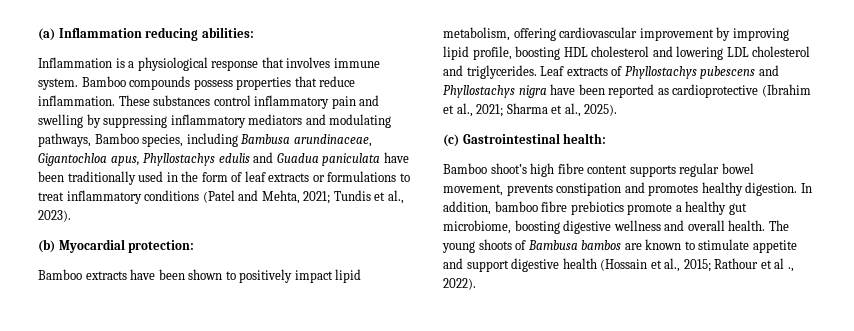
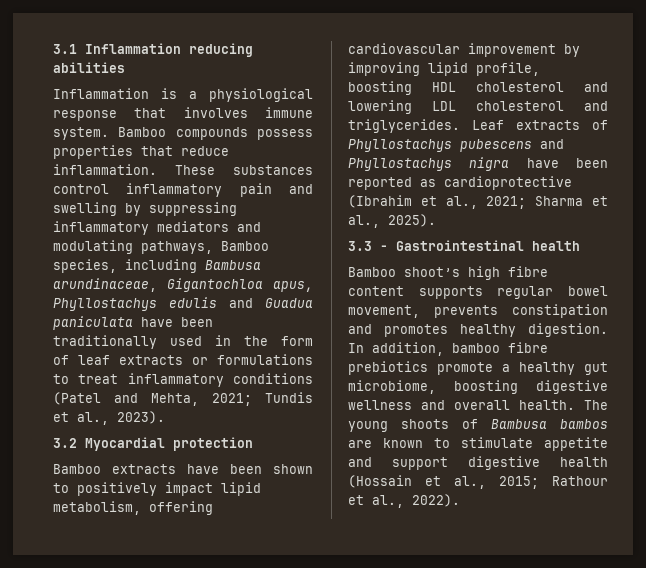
- (a) Inflammation reducing abilities:
+ 3.1 Inflammation reducing abilities
- (b) Myocardial protection:
+ 3.2 Myocardial protection
- (c) Gastrointestinal health:
+ 3.3 - Gastrointestinal health
- The young shoots of Bambusa bambos are known to stimulate appetite and support digestive health (Hossain et al., 2015; Rathour et al ., 2022).
+ The young shoots of Bambusa bambos are known to stimulate appetite and support digestive health (Hossain et al., 2015; Rathour et al., 2022).

